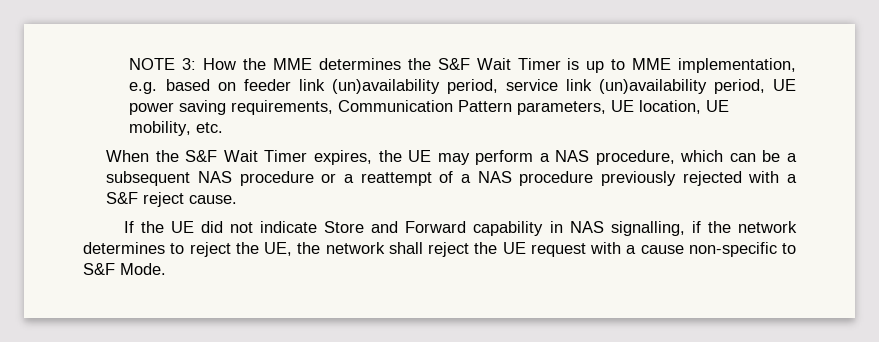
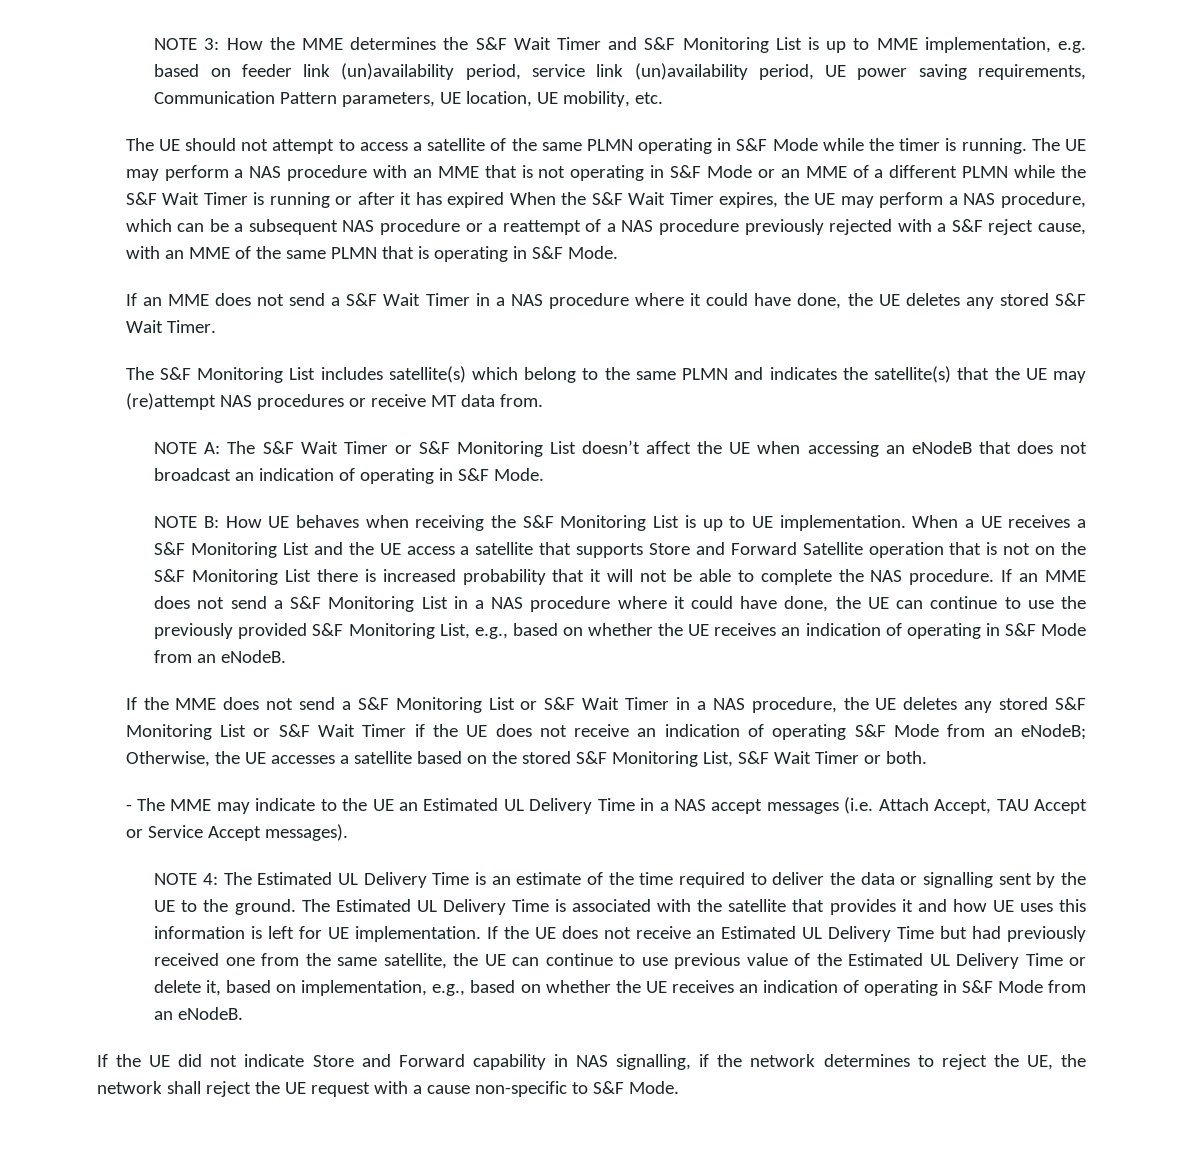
- NOTE 3: How the MME determines the S&F Wait Timer is up to MME implementation, e.g. based on feeder link (un)availability period, service link (un)availability period, UE power saving requirements, Communication Pattern parameters, UE location, UE mobility, etc.
+ NOTE 3: How the MME determines the S&F Wait Timer and S&F Monitoring List is up to MME implementation, e.g. based on feeder link (un)availability period, service link (un)availability period, UE power saving requirements, Communication Pattern parameters, UE location, UE mobility, etc.
- When the S&F Wait Timer expires, the UE may perform a NAS procedure, which can be a subsequent NAS procedure or a reattempt of a NAS procedure previously rejected with a S&F reject cause.
+ The UE should not attempt to access a satellite of the same PLMN operating in S&F Mode while the timer is running. The UE may perform a NAS procedure with an MME that is not operating in S&F Mode or an MME of a different PLMN while the S&F Wait Timer is running or after it has expired When the S&F Wait Timer expires, the UE may perform a NAS procedure, which can be a subsequent NAS procedure or a reattempt of a NAS procedure previously rejected with a S&F reject cause, with an MME of the same PLMN that is operating in S&F Mode.
+ If an MME does not send a S&F Wait Timer in a NAS procedure where it could have done, the UE deletes any stored S&F Wait Timer.
+ The S&F Monitoring List includes satellite(s) which belong to the same PLMN and indicates the satellite(s) that the UE may (re)attempt NAS procedures or receive MT data from.
+ NOTE A: The S&F Wait Timer or S&F Monitoring List doesn’t affect the UE when accessing an eNodeB that does not broadcast an indication of operating in S&F Mode.
+ NOTE B: How UE behaves when receiving the S&F Monitoring List is up to UE implementation. When a UE receives a S&F Monitoring List and the UE access a satellite that supports Store and Forward Satellite operation that is not on the S&F Monitoring List there is increased probability that it will not be able to complete the NAS procedure. If an MME does not send a S&F Monitoring List in a NAS procedure where it could have done, the UE can continue to use the previously provided S&F Monitoring List, e.g., based on whether the UE receives an indication of operating in S&F Mode from an eNodeB.
+ If the MME does not send a S&F Monitoring List or S&F Wait Timer in a NAS procedure, the UE deletes any stored S&F Monitoring List or S&F Wait Timer if the UE does not receive an indication of operating S&F Mode from an eNodeB; Otherwise, the UE accesses a satellite based on the stored S&F Monitoring List, S&F Wait Timer or both.
+ - The MME may indicate to the UE an Estimated UL Delivery Time in a NAS accept messages (i.e. Attach Accept, TAU Accept or Service Accept messages).
+ NOTE 4: The Estimated UL Delivery Time is an estimate of the time required to deliver the data or signalling sent by the UE to the ground. The Estimated UL Delivery Time is associated with the satellite that provides it and how UE uses this information is left for UE implementation. If the UE does not receive an Estimated UL Delivery Time but had previously received one from the same satellite, the UE can continue to use previous value of the Estimated UL Delivery Time or delete it, based on implementation, e.g., based on whether the UE receives an indication of operating in S&F Mode from an eNodeB.

